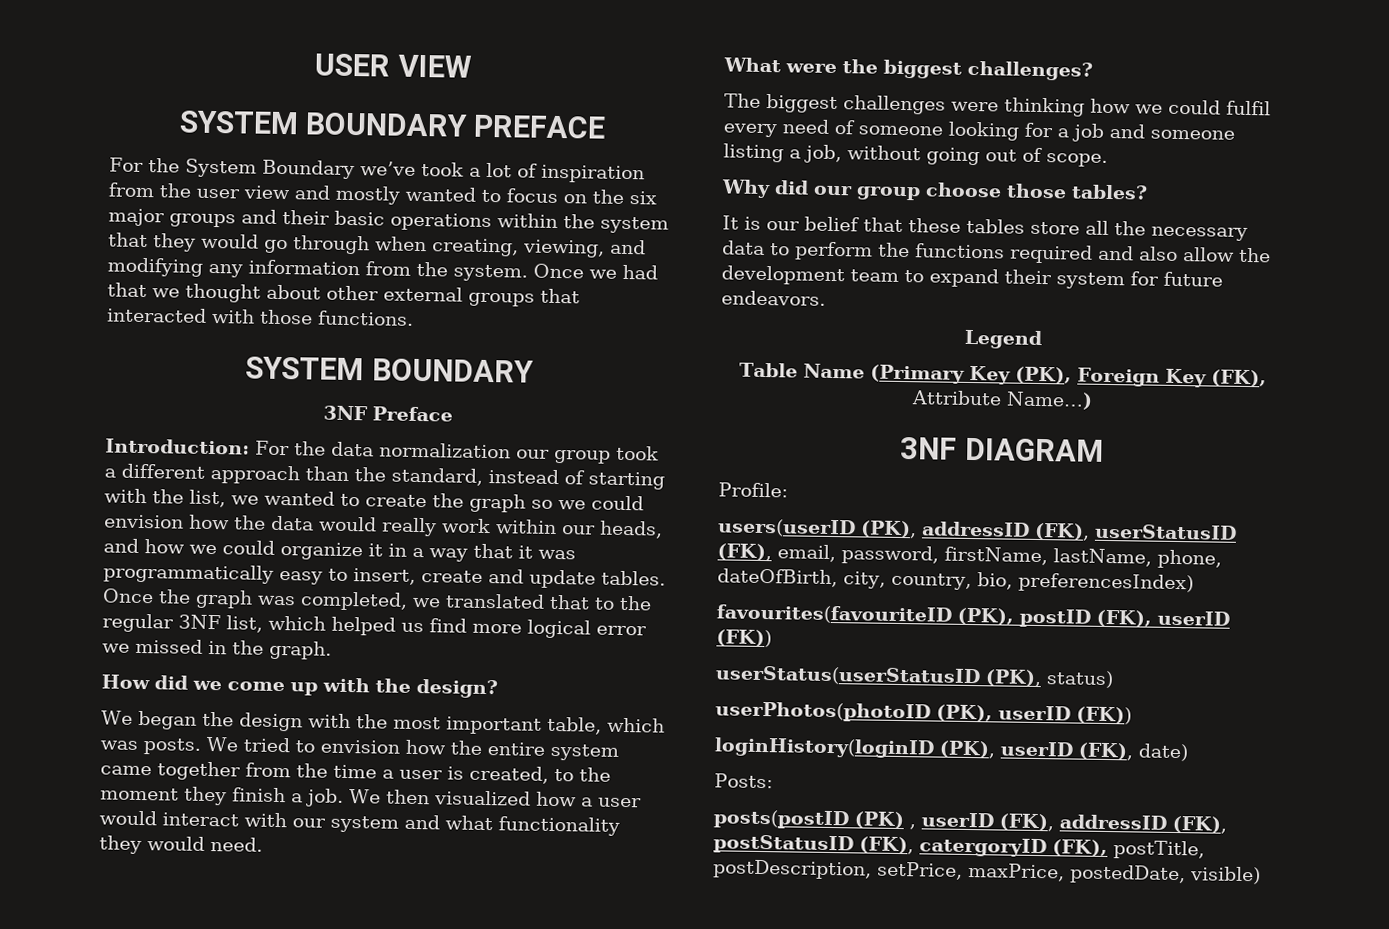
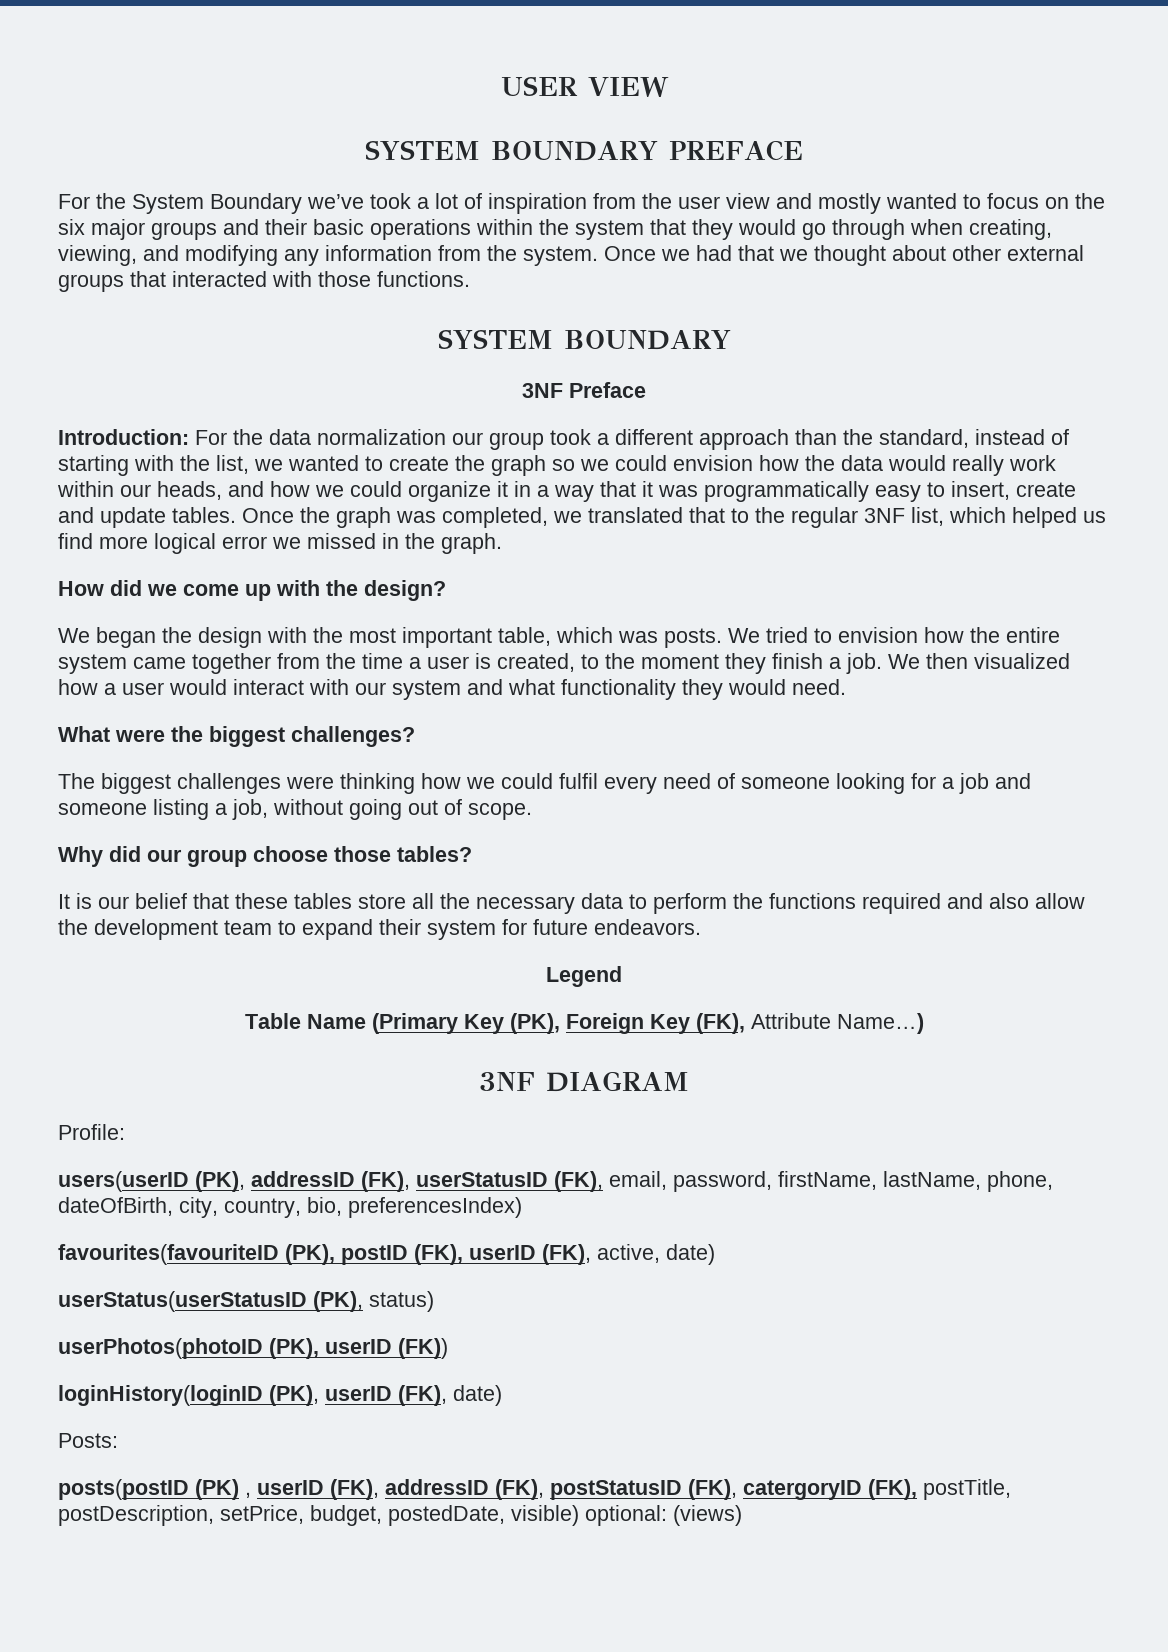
- favourites(favouriteID (PK), postID (FK), userID (FK))
+ favourites(favouriteID (PK), postID (FK), userID (FK), active, date)
- posts(postID (PK) , userID (FK), addressID (FK), postStatusID (FK), catergoryID (FK), postTitle, postDescription, setPrice, maxPrice, postedDate, visible)
+ posts(postID (PK) , userID (FK), addressID (FK), postStatusID (FK), catergoryID (FK), postTitle, postDescription, setPrice, budget, postedDate, visible) optional: (views)

